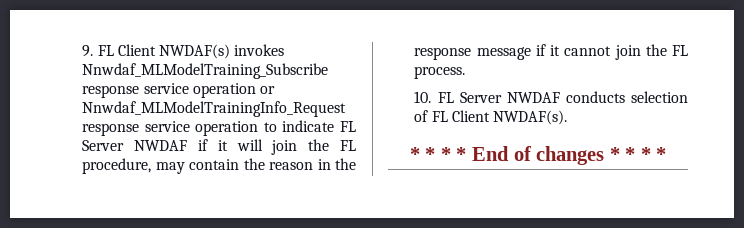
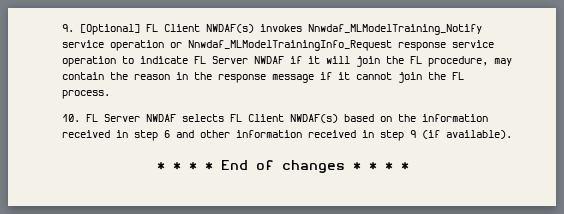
- 9. FL Client NWDAF(s) invokes Nnwdaf_MLModelTraining_Subscribe response service operation or Nnwdaf_MLModelTrainingInfo_Request response service operation to indicate FL Server NWDAF if it will join the FL procedure, may contain the reason in the response message if it cannot join the FL process.
+ 9. [Optional] FL Client NWDAF(s) invokes Nnwdaf_MLModelTraining_Notify service operation or Nnwdaf_MLModelTrainingInfo_Request response service operation to indicate FL Server NWDAF if it will join the FL procedure, may contain the reason in the response message if it cannot join the FL process.
- 10. FL Server NWDAF conducts selection of FL Client NWDAF(s).
+ 10. FL Server NWDAF selects FL Client NWDAF(s) based on the information received in step 6 and other information received in step 9 (if available).

